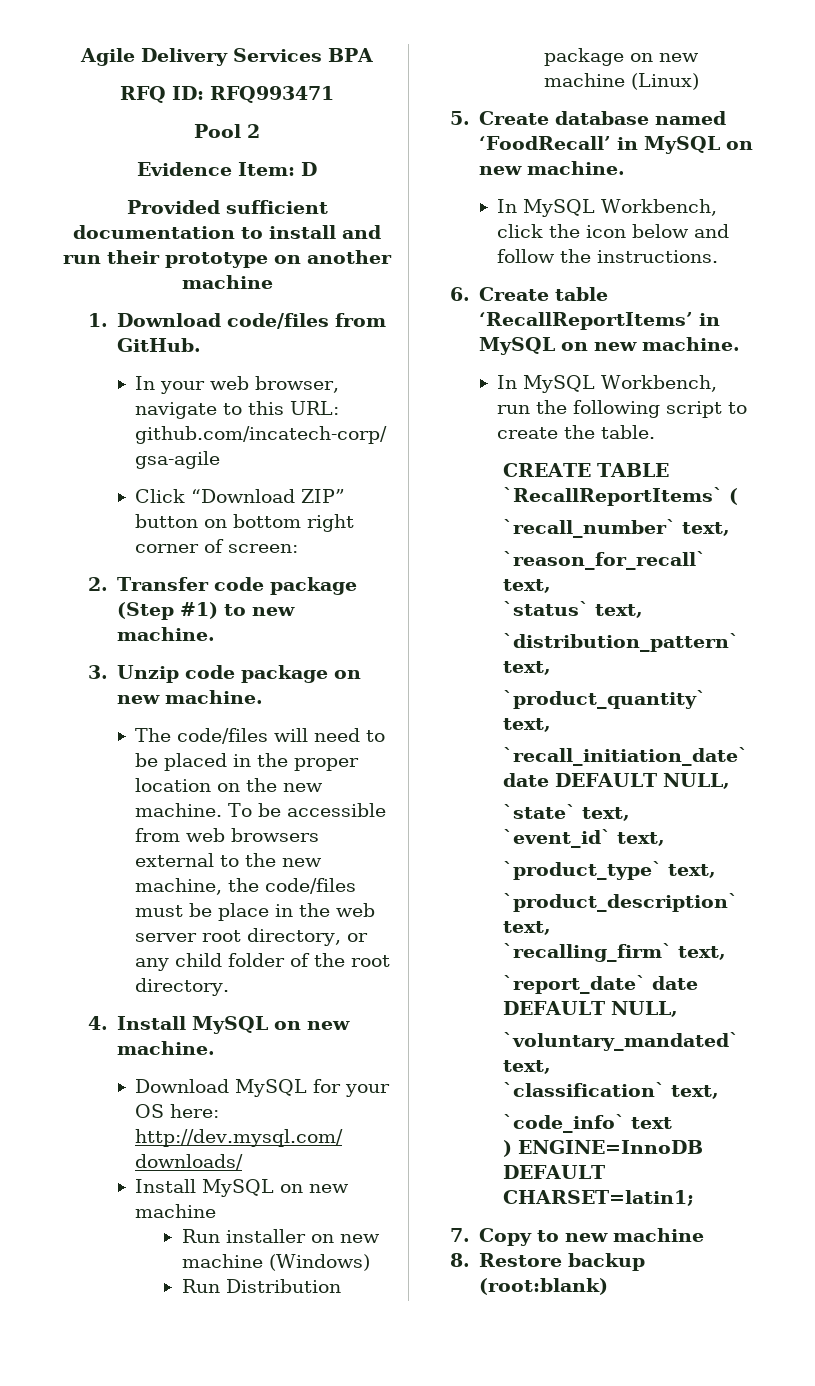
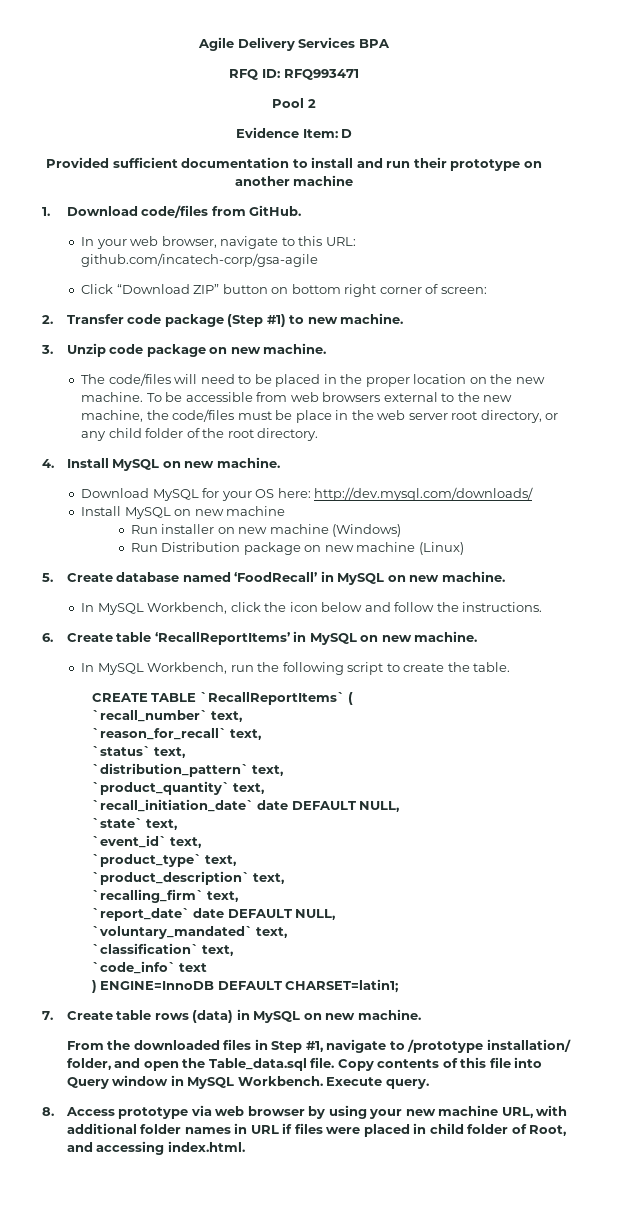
- 7. Copy to new machine
- 8. Restore backup (root:blank)
+ 7. Create table rows (data) in MySQL on new machine.
+ From the downloaded files in Step #1, navigate to /prototype installation/ folder, and open the Table_data.sql file. Copy contents of this file into Query window in MySQL Workbench. Execute query.
+ 8. Access prototype via web browser by using your new machine URL, with additional folder names in URL if files were placed in child folder of Root, and accessing index.html.

